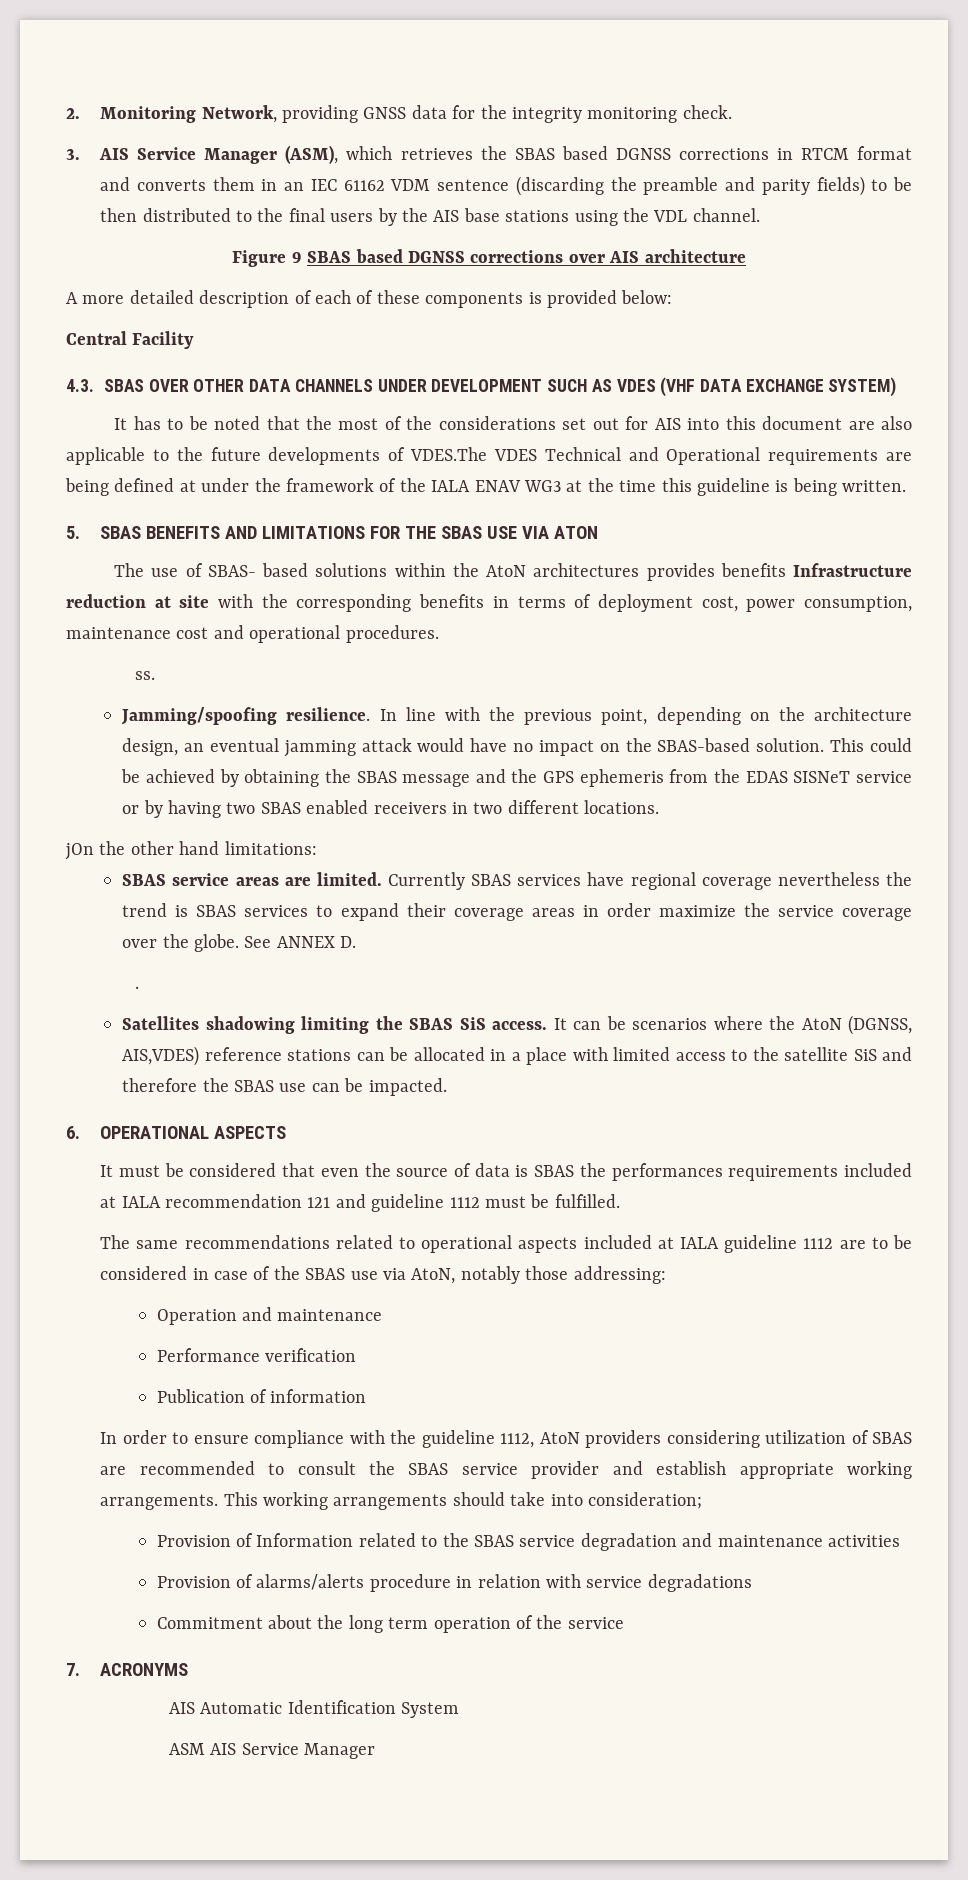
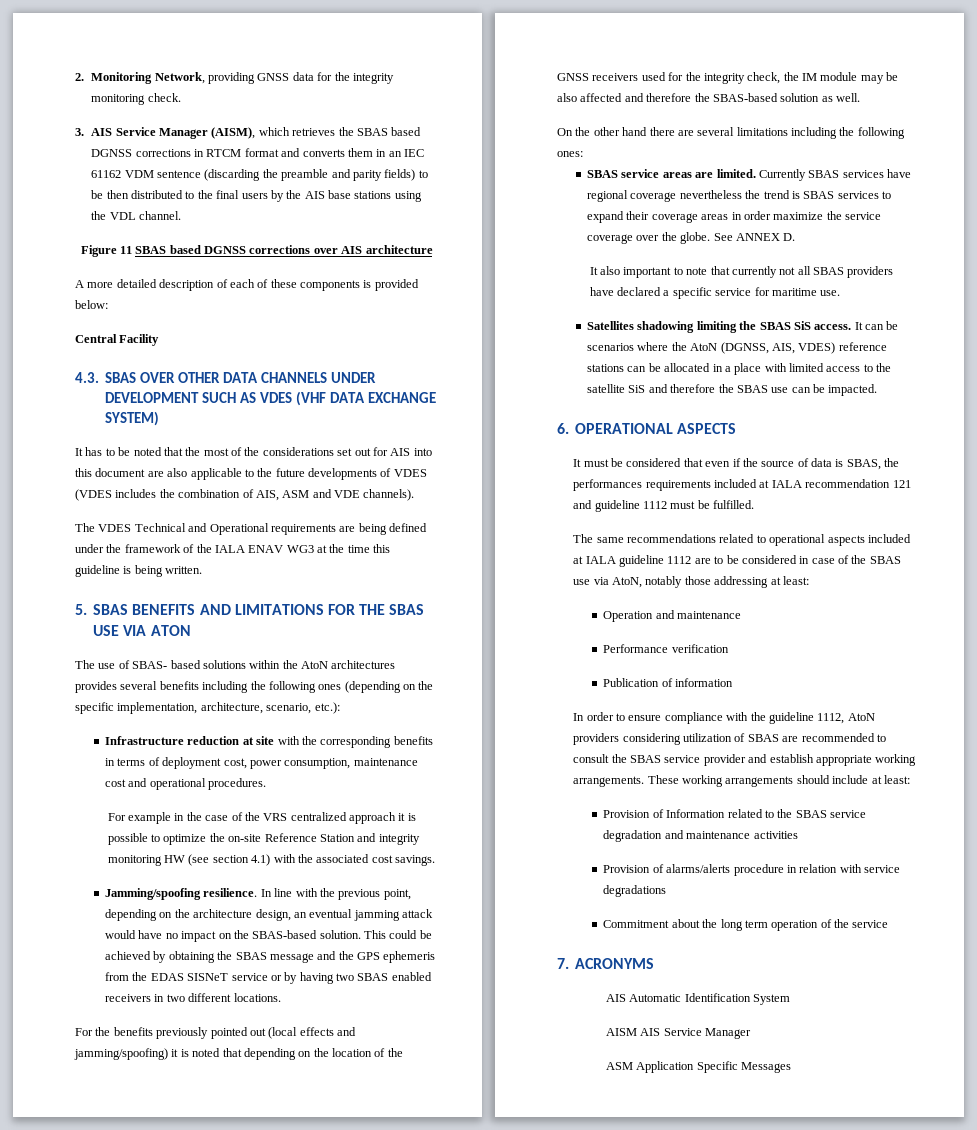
- 3. AIS Service Manager (ASM), which retrieves the SBAS based DGNSS corrections in RTCM format and converts them in an IEC 61162 VDM sentence (discarding the preamble and parity fields) to be then distributed to the final users by the AIS base stations using the VDL channel.
+ 3. AIS Service Manager (AISM), which retrieves the SBAS based DGNSS corrections in RTCM format and converts them in an IEC 61162 VDM sentence (discarding the preamble and parity fields) to be then distributed to the final users by the AIS base stations using the VDL channel.
- Figure 9 SBAS based DGNSS corrections over AIS architecture
+ Figure 11 SBAS based DGNSS corrections over AIS architecture
- It has to be noted that the most of the considerations set out for AIS into this document are also applicable to the future developments of VDES.The VDES Technical and Operational requirements are being defined at under the framework of the IALA ENAV WG3 at the time this guideline is being written.
+ It has to be noted that the most of the considerations set out for AIS into this document are also applicable to the future developments of VDES (VDES includes the combination of AIS, ASM and VDE channels).
+ The VDES Technical and Operational requirements are being defined under the framework of the IALA ENAV WG3 at the time this guideline is being written.
- The use of SBAS- based solutions within the AtoN architectures provides benefits Infrastructure reduction at site with the corresponding benefits in terms of deployment cost, power consumption, maintenance cost and operational procedures.
+ The use of SBAS- based solutions within the AtoN architectures provides several benefits including the following ones (depending on the specific implementation, architecture, scenario, etc.):
+ Infrastructure reduction at site with the corresponding benefits in terms of deployment cost, power consumption, maintenance cost and operational procedures.
- ss.
+ For example in the case of the VRS centralized approach it is possible to optimize the on-site Reference Station and integrity monitoring HW (see section 4.1) with the associated cost savings.
- jOn the other hand limitations:
+ For the benefits previously pointed out (local effects and jamming/spoofing) it is noted that depending on the location of the GNSS receivers used for the integrity check, the IM module may be also affected and therefore the SBAS-based solution as well.
+ On the other hand there are several limitations including the following ones:
- .
+ It also important to note that currently not all SBAS providers have declared a specific service for maritime use.
- It can be scenarios where the AtoN (DGNSS, AIS,VDES) reference stations can be allocated in a place with limited access to the satellite SiS and therefore the SBAS use can be impacted.
+ It can be scenarios where the AtoN (DGNSS, AIS, VDES) reference stations can be allocated in a place with limited access to the satellite SiS and therefore the SBAS use can be impacted.
- It must be considered that even the source of data is SBAS the performances requirements included at IALA recommendation 121 and guideline 1112 must be fulfilled.
+ It must be considered that even if the source of data is SBAS, the performances requirements included at IALA recommendation 121 and guideline 1112 must be fulfilled.
- The same recommendations related to operational aspects included at IALA guideline 1112 are to be considered in case of the SBAS use via AtoN, notably those addressing:
+ The same recommendations related to operational aspects included at IALA guideline 1112 are to be considered in case of the SBAS use via AtoN, notably those addressing at least:
- This working arrangements should take into consideration;
+ These working arrangements should include at least:
- ASM AIS Service Manager
+ AISM AIS Service Manager
+ ASM Application Specific Messages

